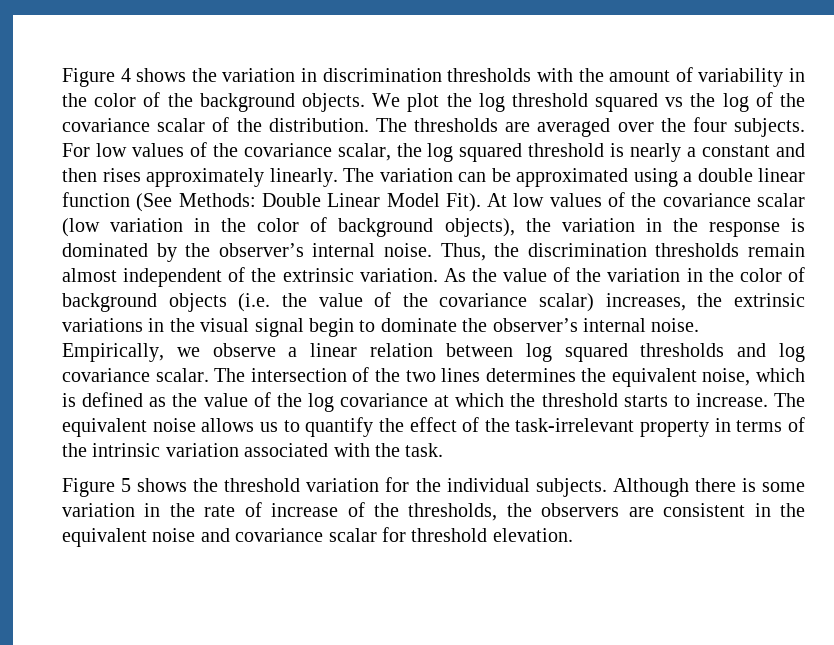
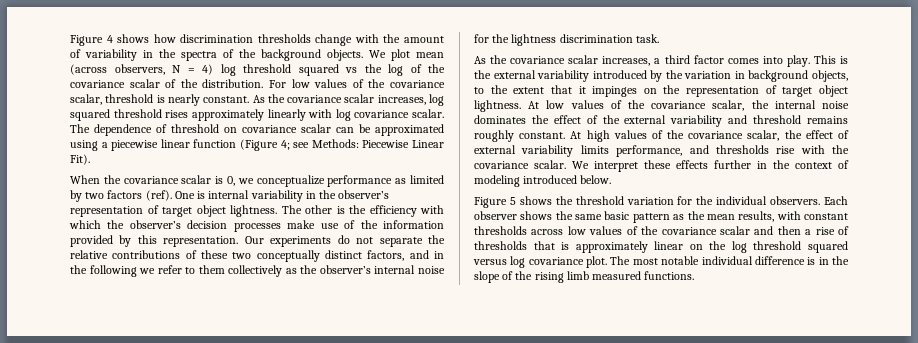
- Figure 4 shows the variation in discrimination thresholds with the amount of variability in the color of the background objects.
+ Figure 4 shows how discrimination thresholds change with the amount of variability in the spectra of the background objects.
- We plot the log threshold squared vs the log of the covariance scalar of the distribution.
+ We plot mean (across observers, N = 4) log threshold squared vs the log of the covariance scalar of the distribution.
- The thresholds are averaged over the four subjects.
- For low values of the covariance scalar, the log squared threshold is nearly a constant and then rises approximately linearly. The variation can be approximated using a double linear function (See Methods: Double Linear Model Fit).
+ For low values of the covariance scalar, threshold is nearly constant. As the covariance scalar increases, log squared threshold rises approximately linearly with log covariance scalar. The dependence of threshold on covariance scalar can be approximated using a piecewise linear function (Figure 4; see Methods: Piecewise Linear Fit).
+ When the covariance scalar is 0, we conceptualize performance as limited by two factors (ref). One is internal variability in the observer’s representation of target object lightness. The other is the efficiency with which the observer’s decision processes make use of the information provided by this representation. Our experiments do not separate the relative contributions of these two conceptually distinct factors, and in the following we refer to them collectively as the observer’s internal noise for the lightness discrimination task.
+ As the covariance scalar increases, a third factor comes into play. This is the external variability introduced by the variation in background objects, to the extent that it impinges on the representation of target object lightness.
- At low values of the covariance scalar (low variation in the color of background objects), the variation in the response is dominated by the observer’s internal noise. Thus, the discrimination thresholds remain almost independent of the extrinsic variation. As the value of the variation in the color of background objects (i.e. the value of the covariance scalar) increases, the extrinsic variations in the visual signal begin to dominate the observer’s internal noise. Empirically, we observe a linear relation between log squared thresholds and log covariance scalar. The intersection of the two lines determines the equivalent noise, which is defined as the value of the log covariance at which the threshold starts to increase. The equivalent noise allows us to quantify the effect of the task-irrelevant property in terms of the intrinsic variation associated with the task.
+ At low values of the covariance scalar, the internal noise dominates the effect of the external variability and threshold remains roughly constant. At high values of the covariance scalar, the effect of external variability limits performance, and thresholds rise with the covariance scalar. We interpret these effects further in the context of modeling introduced below.
- Figure 5 shows the threshold variation for the individual subjects. Although there is some variation in the rate of increase of the thresholds, the observers are consistent in the equivalent noise and covariance scalar for threshold elevation.
+ Figure 5 shows the threshold variation for the individual observers. Each observer shows the same basic pattern as the mean results, with constant thresholds across low values of the covariance scalar and then a rise of thresholds that is approximately linear on the log threshold squared versus log covariance plot. The most notable individual difference is in the slope of the rising limb measured functions.

